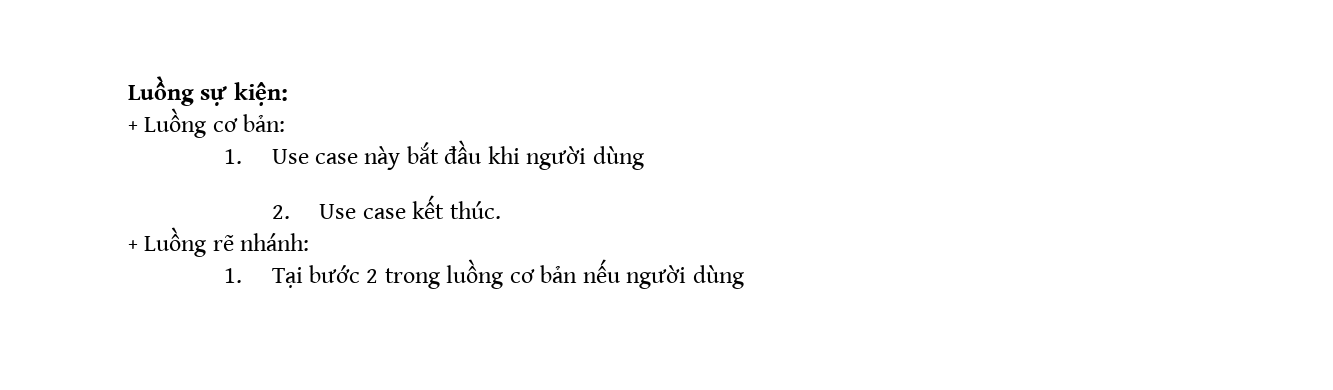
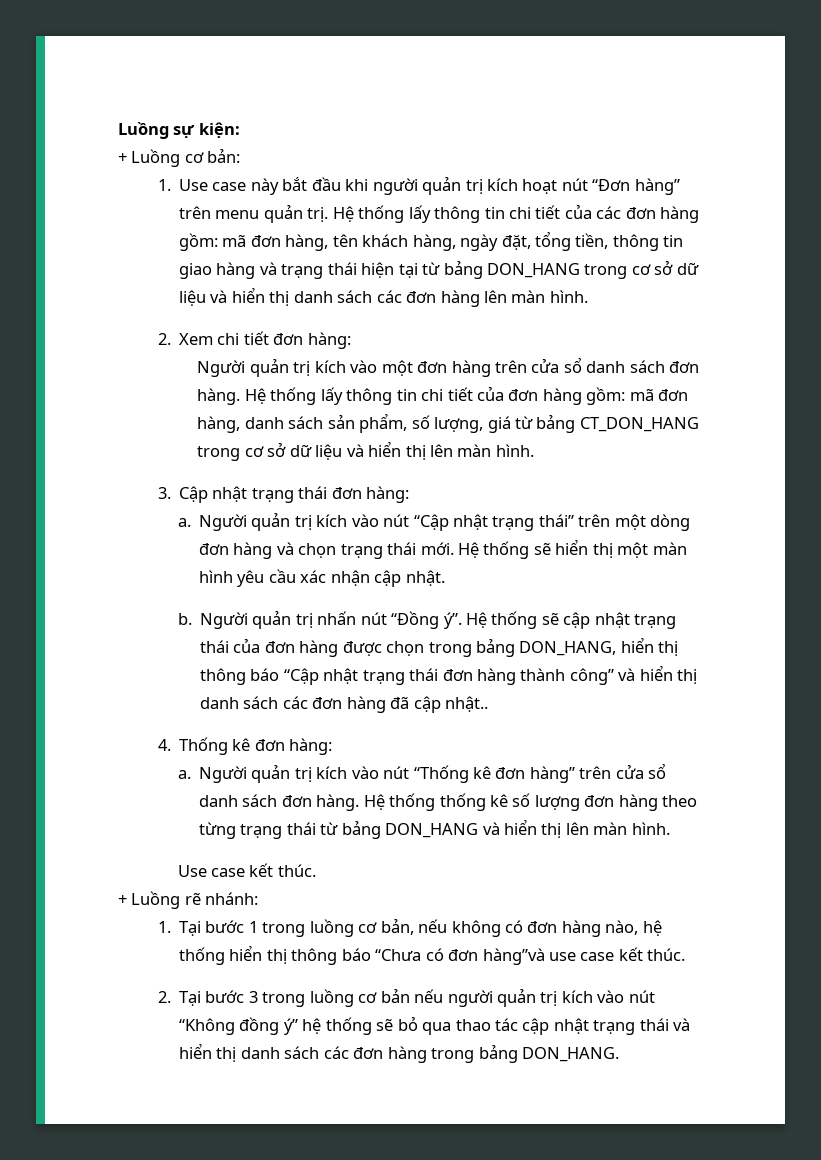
- 1. Use case này bắt đầu khi người dùng
- 2. Use case kết thúc.
+ 1. Use case này bắt đầu khi người quản trị kích hoạt nút “Đơn hàng” trên menu quản trị. Hệ thống lấy thông tin chi tiết của các đơn hàng gồm: mã đơn hàng, tên khách hàng, ngày đặt, tổng tiền, thông tin giao hàng và trạng thái hiện tại từ bảng DON_HANG trong cơ sở dữ liệu và hiển thị danh sách các đơn hàng lên màn hình.
+ 2. Xem chi tiết đơn hàng:
+ Người quản trị kích vào một đơn hàng trên cửa sổ danh sách đơn hàng. Hệ thống lấy thông tin chi tiết của đơn hàng gồm: mã đơn hàng, danh sách sản phẩm, số lượng, giá từ bảng CT_DON_HANG trong cơ sở dữ liệu và hiển thị lên màn hình.
+ 3. Cập nhật trạng thái đơn hàng:
+ a. Người quản trị kích vào nút “Cập nhật trạng thái” trên một dòng đơn hàng và chọn trạng thái mới. Hệ thống sẽ hiển thị một màn hình yêu cầu xác nhận cập nhật.
+ b. Người quản trị nhấn nút “Đồng ý”. Hệ thống sẽ cập nhật trạng thái của đơn hàng được chọn trong bảng DON_HANG, hiển thị thông báo “Cập nhật trạng thái đơn hàng thành công” và hiển thị danh sách các đơn hàng đã cập nhật..
+ 4. Thống kê đơn hàng:
+ a. Người quản trị kích vào nút “Thống kê đơn hàng” trên cửa sổ danh sách đơn hàng. Hệ thống thống kê số lượng đơn hàng theo từng trạng thái từ bảng DON_HANG và hiển thị lên màn hình.
+ Use case kết thúc.
- 1. Tại bước 2 trong luồng cơ bản nếu người dùng
+ 1. Tại bước 1 trong luồng cơ bản, nếu không có đơn hàng nào, hệ thống hiển thị thông báo “Chưa có đơn hàng”và use case kết thúc.
+ 2. Tại bước 3 trong luồng cơ bản nếu người quản trị kích vào nút “Không đồng ý” hệ thống sẽ bỏ qua thao tác cập nhật trạng thái và hiển thị danh sách các đơn hàng trong bảng DON_HANG.

